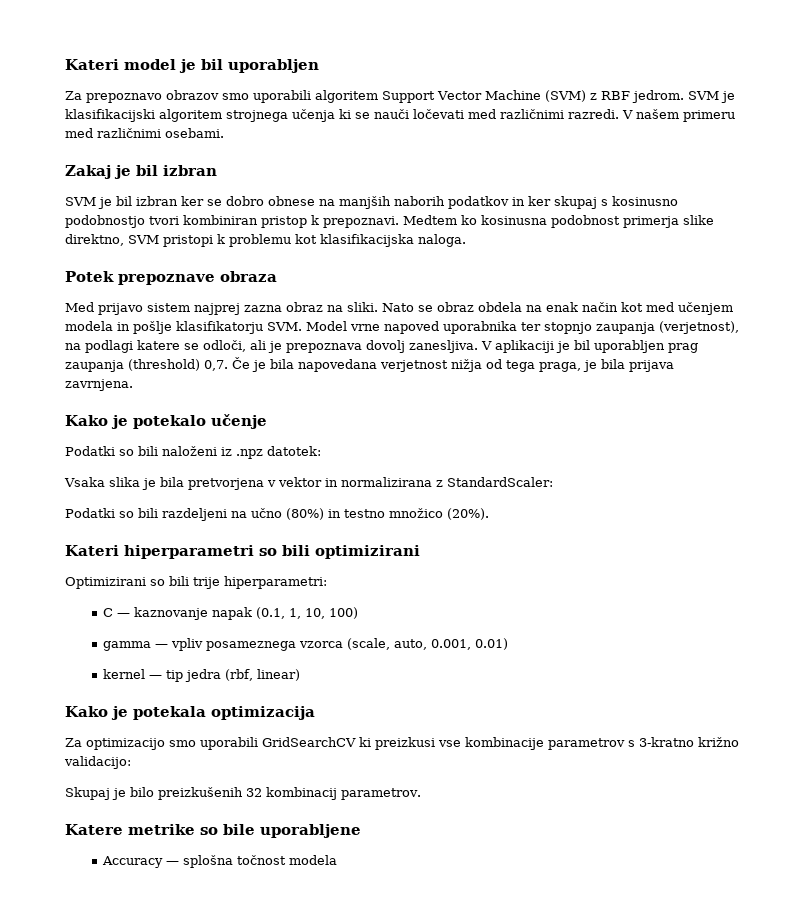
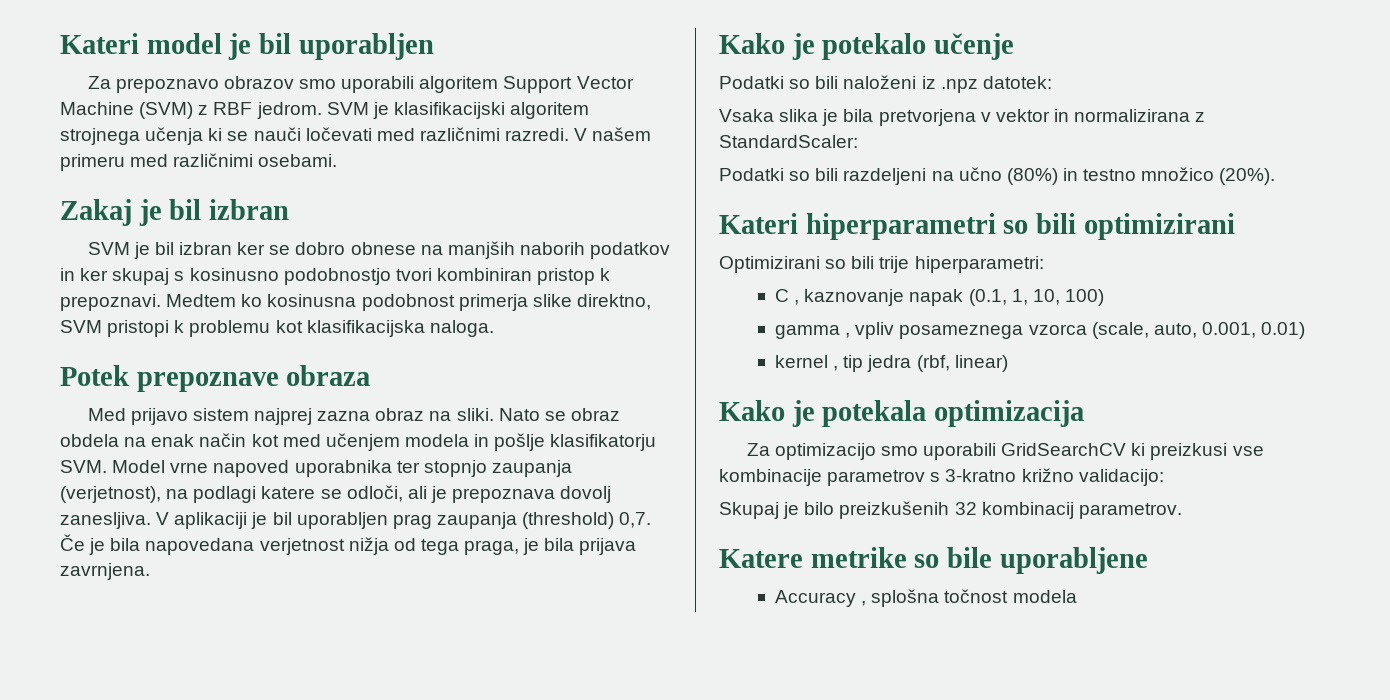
- C — kaznovanje napak (0.1, 1, 10, 100)
+ C , kaznovanje napak (0.1, 1, 10, 100)
- gamma — vpliv posameznega vzorca (scale, auto, 0.001, 0.01)
+ gamma , vpliv posameznega vzorca (scale, auto, 0.001, 0.01)
- kernel — tip jedra (rbf, linear)
+ kernel , tip jedra (rbf, linear)
- Accuracy — splošna točnost modela
+ Accuracy , splošna točnost modela

